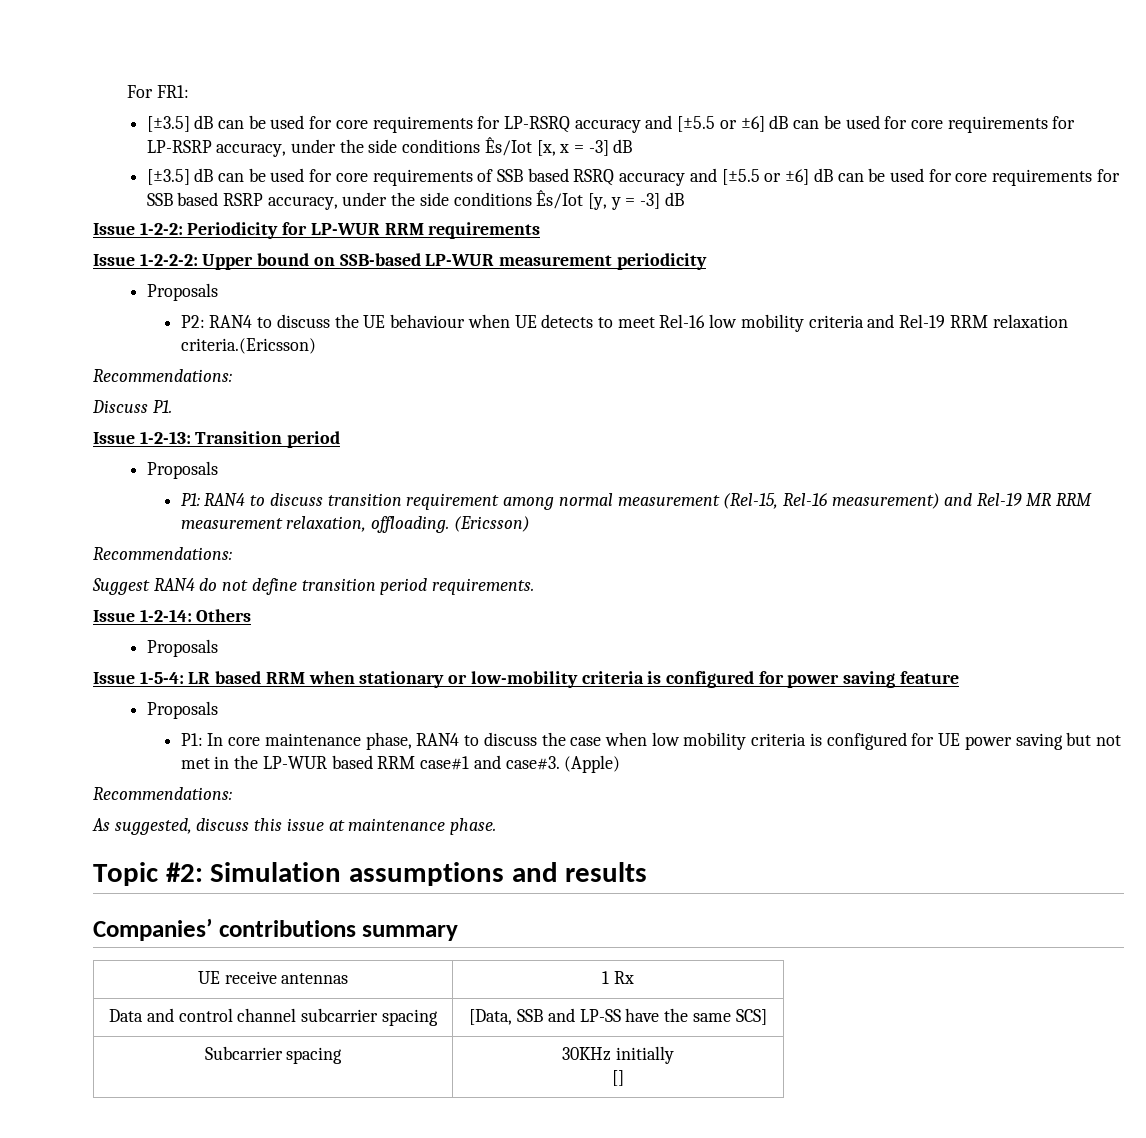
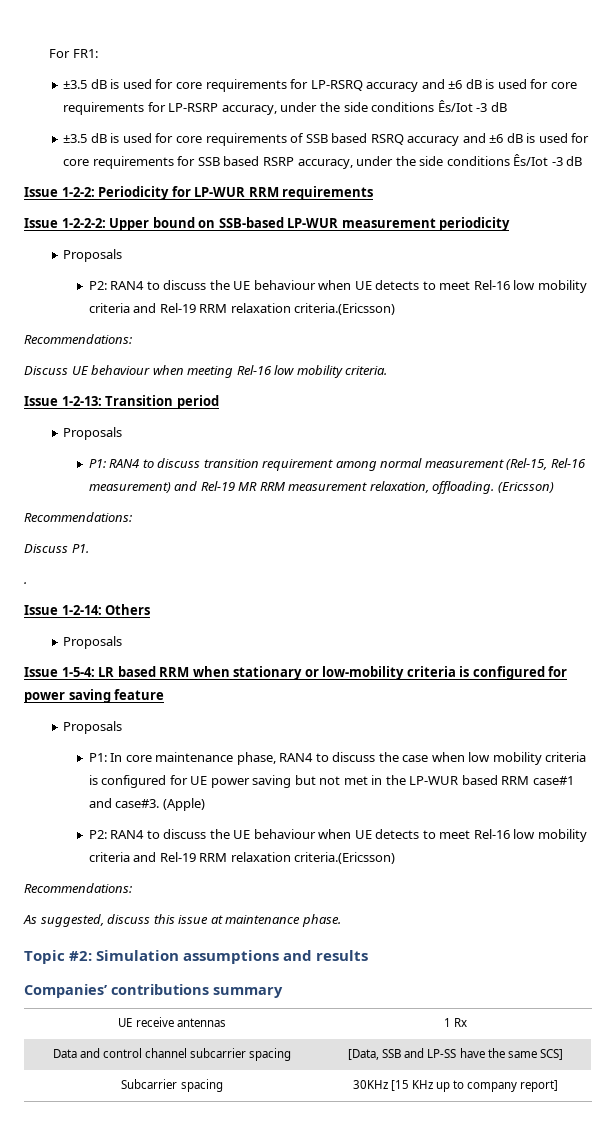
- [±3.5] dB can be used for core requirements for LP-RSRQ accuracy and [±5.5 or ±6] dB can be used for core requirements for LP-RSRP accuracy, under the side conditions Ês/Iot [x, x = -3] dB
- [±3.5] dB can be used for core requirements of SSB based RSRQ accuracy and [±5.5 or ±6] dB can be used for core requirements for SSB based RSRP accuracy, under the side conditions Ês/Iot [y, y = -3] dB
+ ±3.5 dB is used for core requirements for LP-RSRQ accuracy and ±6 dB is used for core requirements for LP-RSRP accuracy, under the side conditions Ês/Iot -3 dB
+ ±3.5 dB is used for core requirements of SSB based RSRQ accuracy and ±6 dB is used for core requirements for SSB based RSRP accuracy, under the side conditions Ês/Iot -3 dB
- Discuss P1.
+ Discuss UE behaviour when meeting Rel-16 low mobility criteria.
- Suggest RAN4 do not define transition period requirements.
+ Discuss P1.
+ .
  (Apple)
+ P2: RAN4 to discuss the UE behaviour when UE detects to meet Rel-16 low mobility criteria and Rel-19 RRM relaxation criteria.(Ericsson)
- Subcarrier spacing | 30KHz initially
- []
+ Subcarrier spacing | 30KHz [15 KHz up to company report]

